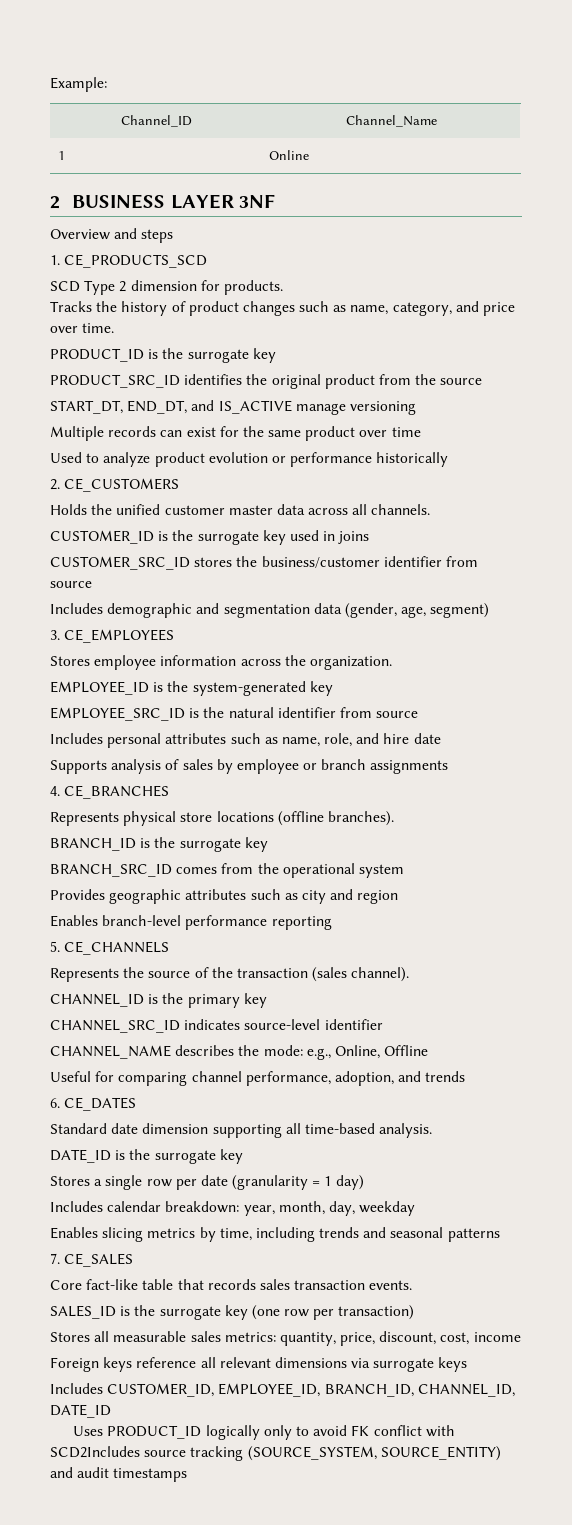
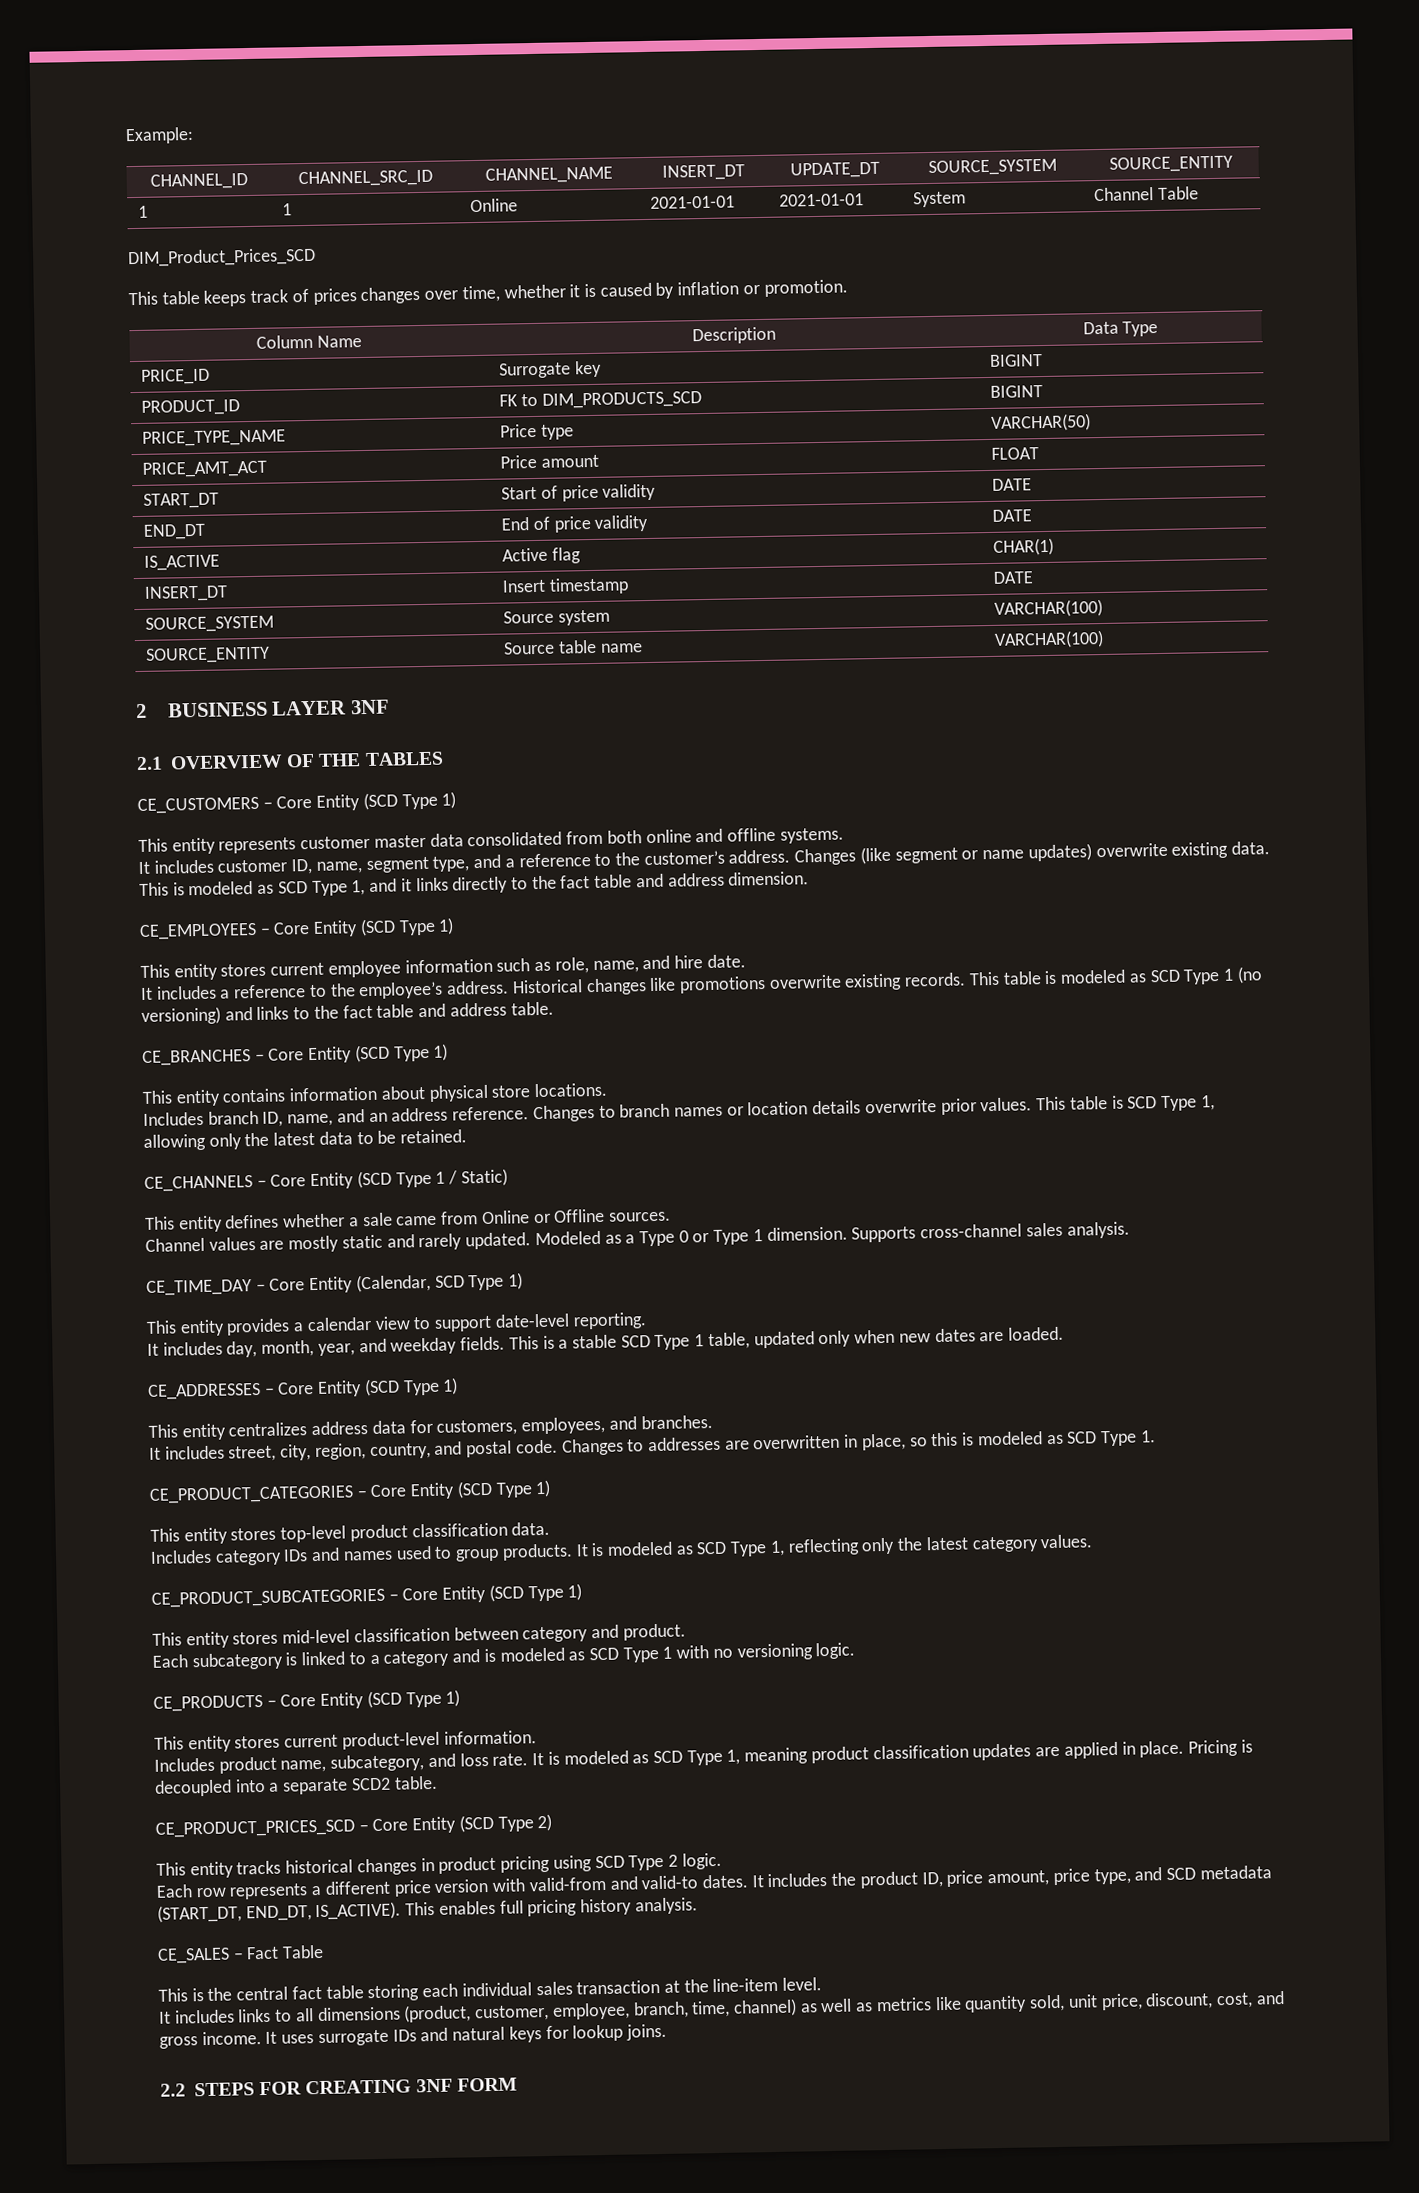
- Channel_ID | Channel_Name
- 1 | Online
+ CHANNEL_ID | CHANNEL_SRC_ID | CHANNEL_NAME | INSERT_DT | UPDATE_DT | SOURCE_SYSTEM | SOURCE_ENTITY
+ 1 | 1 | Online | 2021-01-01 | 2021-01-01 | System | Channel Table
+ DIM_Product_Prices_SCD
+ This table keeps track of prices changes over time, whether it is caused by inflation or promotion.
+ Column Name | Description | Data Type
+ PRICE_ID | Surrogate key | BIGINT
+ PRODUCT_ID | FK to DIM_PRODUCTS_SCD | BIGINT
+ PRICE_TYPE_NAME | Price type | VARCHAR(50)
+ PRICE_AMT_ACT | Price amount | FLOAT
+ START_DT | Start of price validity | DATE
+ END_DT | End of price validity | DATE
+ IS_ACTIVE | Active flag | CHAR(1)
+ INSERT_DT | Insert timestamp | DATE
+ SOURCE_SYSTEM | Source system | VARCHAR(100)
+ SOURCE_ENTITY | Source table name | VARCHAR(100)
  2 BUSINESS LAYER 3NF
- Overview and steps
- 1. CE_PRODUCTS_SCD
- SCD Type 2 dimension for products.
- Tracks the history of product changes such as name, category, and price over time.
- PRODUCT_ID is the surrogate key
- PRODUCT_SRC_ID identifies the original product from the source
- START_DT, END_DT, and IS_ACTIVE manage versioning
- Multiple records can exist for the same product over time
- Used to analyze product evolution or performance historically
- 2. CE_CUSTOMERS
- Holds the unified customer master data across all channels.
- CUSTOMER_ID is the surrogate key used in joins
- CUSTOMER_SRC_ID stores the business/customer identifier from source
- Includes demographic and segmentation data (gender, age, segment)
- 3. CE_EMPLOYEES
- Stores employee information across the organization.
- EMPLOYEE_ID is the system-generated key
- EMPLOYEE_SRC_ID is the natural identifier from source
- Includes personal attributes such as name, role, and hire date
- Supports analysis of sales by employee or branch assignments
- 4. CE_BRANCHES
- Represents physical store locations (offline branches).
- BRANCH_ID is the surrogate key
- BRANCH_SRC_ID comes from the operational system
- Provides geographic attributes such as city and region
- Enables branch-level performance reporting
- 5. CE_CHANNELS
- Represents the source of the transaction (sales channel).
- CHANNEL_ID is the primary key
- CHANNEL_SRC_ID indicates source-level identifier
- CHANNEL_NAME describes the mode: e.g., Online, Offline
- Useful for comparing channel performance, adoption, and trends
- 6. CE_DATES
- Standard date dimension supporting all time-based analysis.
- DATE_ID is the surrogate key
- Stores a single row per date (granularity = 1 day)
- Includes calendar breakdown: year, month, day, weekday
- Enables slicing metrics by time, including trends and seasonal patterns
- 7. CE_SALES
- Core fact-like table that records sales transaction events.
- SALES_ID is the surrogate key (one row per transaction)
- Stores all measurable sales metrics: quantity, price, discount, cost, income
- Foreign keys reference all relevant dimensions via surrogate keys
- Includes CUSTOMER_ID, EMPLOYEE_ID, BRANCH_ID, CHANNEL_ID, DATE_ID
- Uses PRODUCT_ID logically only to avoid FK conflict with SCD2Includes source tracking (SOURCE_SYSTEM, SOURCE_ENTITY) and audit timestamps
+ 2.1 OVERVIEW OF THE TABLES
+ CE_CUSTOMERS – Core Entity (SCD Type 1)
+ This entity represents customer master data consolidated from both online and offline systems.
+ It includes customer ID, name, segment type, and a reference to the customer’s address. Changes (like segment or name updates) overwrite existing data. This is modeled as SCD Type 1, and it links directly to the fact table and address dimension.
+ CE_EMPLOYEES – Core Entity (SCD Type 1)
+ This entity stores current employee information such as role, name, and hire date.
+ It includes a reference to the employee’s address. Historical changes like promotions overwrite existing records. This table is modeled as SCD Type 1 (no versioning) and links to the fact table and address table.
+ CE_BRANCHES – Core Entity (SCD Type 1)
+ This entity contains information about physical store locations.
+ Includes branch ID, name, and an address reference. Changes to branch names or location details overwrite prior values. This table is SCD Type 1, allowing only the latest data to be retained.
+ CE_CHANNELS – Core Entity (SCD Type 1 / Static)
+ This entity defines whether a sale came from Online or Offline sources.
+ Channel values are mostly static and rarely updated. Modeled as a Type 0 or Type 1 dimension. Supports cross-channel sales analysis.
+ CE_TIME_DAY – Core Entity (Calendar, SCD Type 1)
+ This entity provides a calendar view to support date-level reporting.
+ It includes day, month, year, and weekday fields. This is a stable SCD Type 1 table, updated only when new dates are loaded.
+ CE_ADDRESSES – Core Entity (SCD Type 1)
+ This entity centralizes address data for customers, employees, and branches.
+ It includes street, city, region, country, and postal code. Changes to addresses are overwritten in place, so this is modeled as SCD Type 1.
+ CE_PRODUCT_CATEGORIES – Core Entity (SCD Type 1)
+ This entity stores top-level product classification data.
+ Includes category IDs and names used to group products. It is modeled as SCD Type 1, reflecting only the latest category values.
+ CE_PRODUCT_SUBCATEGORIES – Core Entity (SCD Type 1)
+ This entity stores mid-level classification between category and product.
+ Each subcategory is linked to a category and is modeled as SCD Type 1 with no versioning logic.
+ CE_PRODUCTS – Core Entity (SCD Type 1)
+ This entity stores current product-level information.
+ Includes product name, subcategory, and loss rate. It is modeled as SCD Type 1, meaning product classification updates are applied in place. Pricing is decoupled into a separate SCD2 table.
+ CE_PRODUCT_PRICES_SCD – Core Entity (SCD Type 2)
+ This entity tracks historical changes in product pricing using SCD Type 2 logic.
+ Each row represents a different price version with valid-from and valid-to dates. It includes the product ID, price amount, price type, and SCD metadata (START_DT, END_DT, IS_ACTIVE). This enables full pricing history analysis.
+ CE_SALES – Fact Table
+ This is the central fact table storing each individual sales transaction at the line-item level.
+ It includes links to all dimensions (product, customer, employee, branch, time, channel) as well as metrics like quantity sold, unit price, discount, cost, and gross income. It uses surrogate IDs and natural keys for lookup joins.
+ 2.2 STEPS FOR CREATING 3NF FORM

